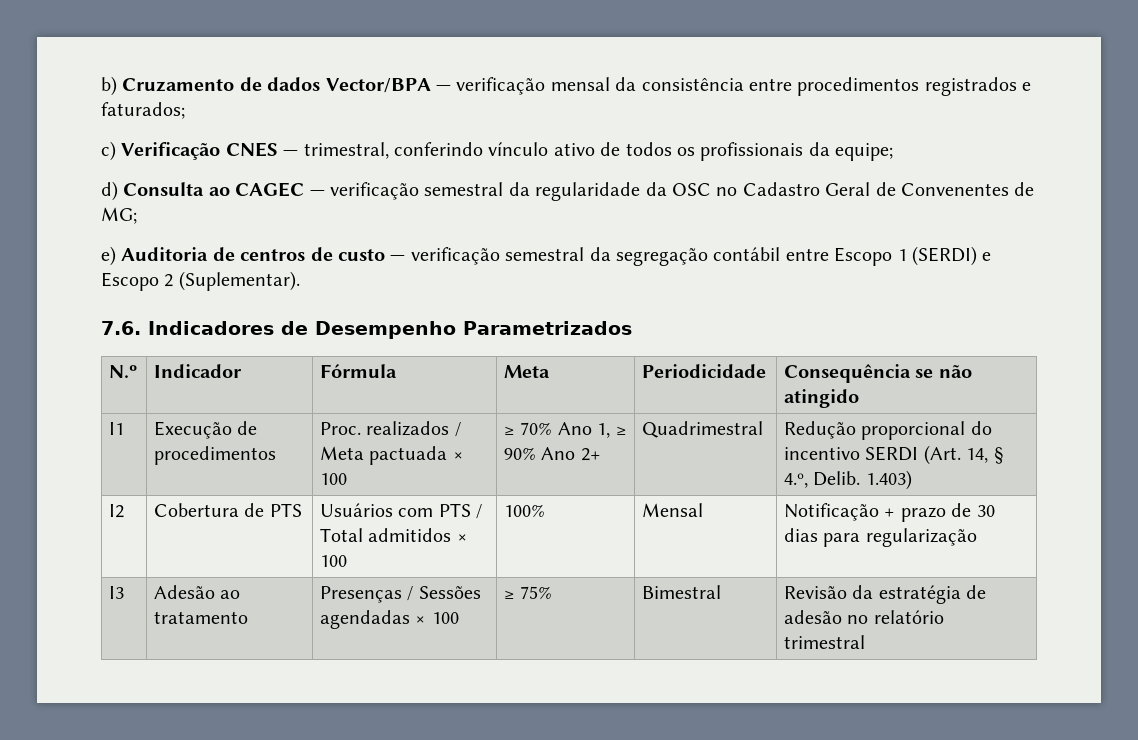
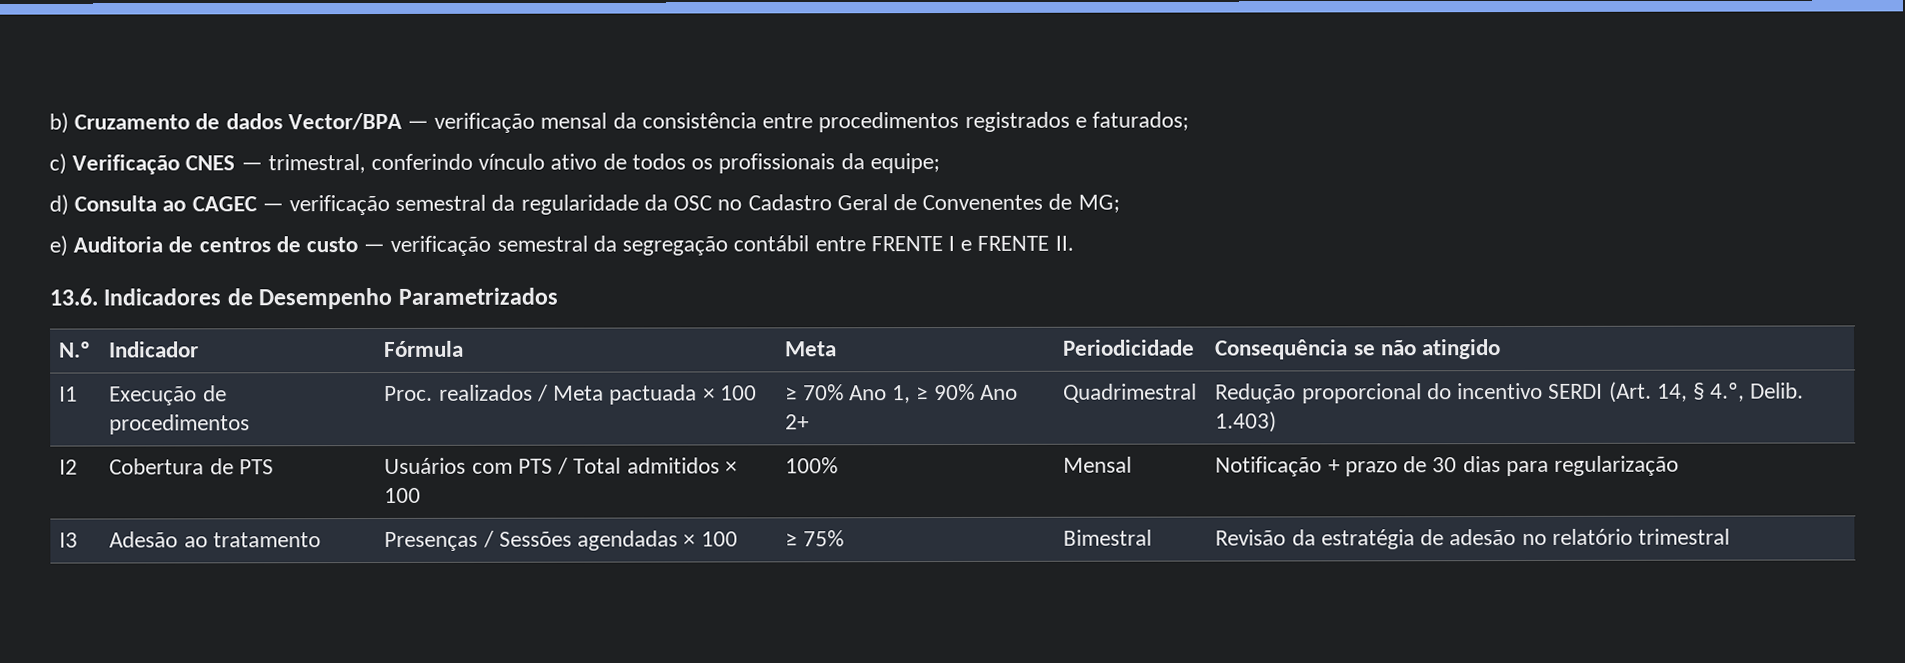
- e) Auditoria de centros de custo — verificação semestral da segregação contábil entre Escopo 1 (SERDI) e Escopo 2 (Suplementar).
- 7.6. Indicadores de Desempenho Parametrizados
+ e) Auditoria de centros de custo — verificação semestral da segregação contábil entre FRENTE I e FRENTE II.
+ 13.6. Indicadores de Desempenho Parametrizados

